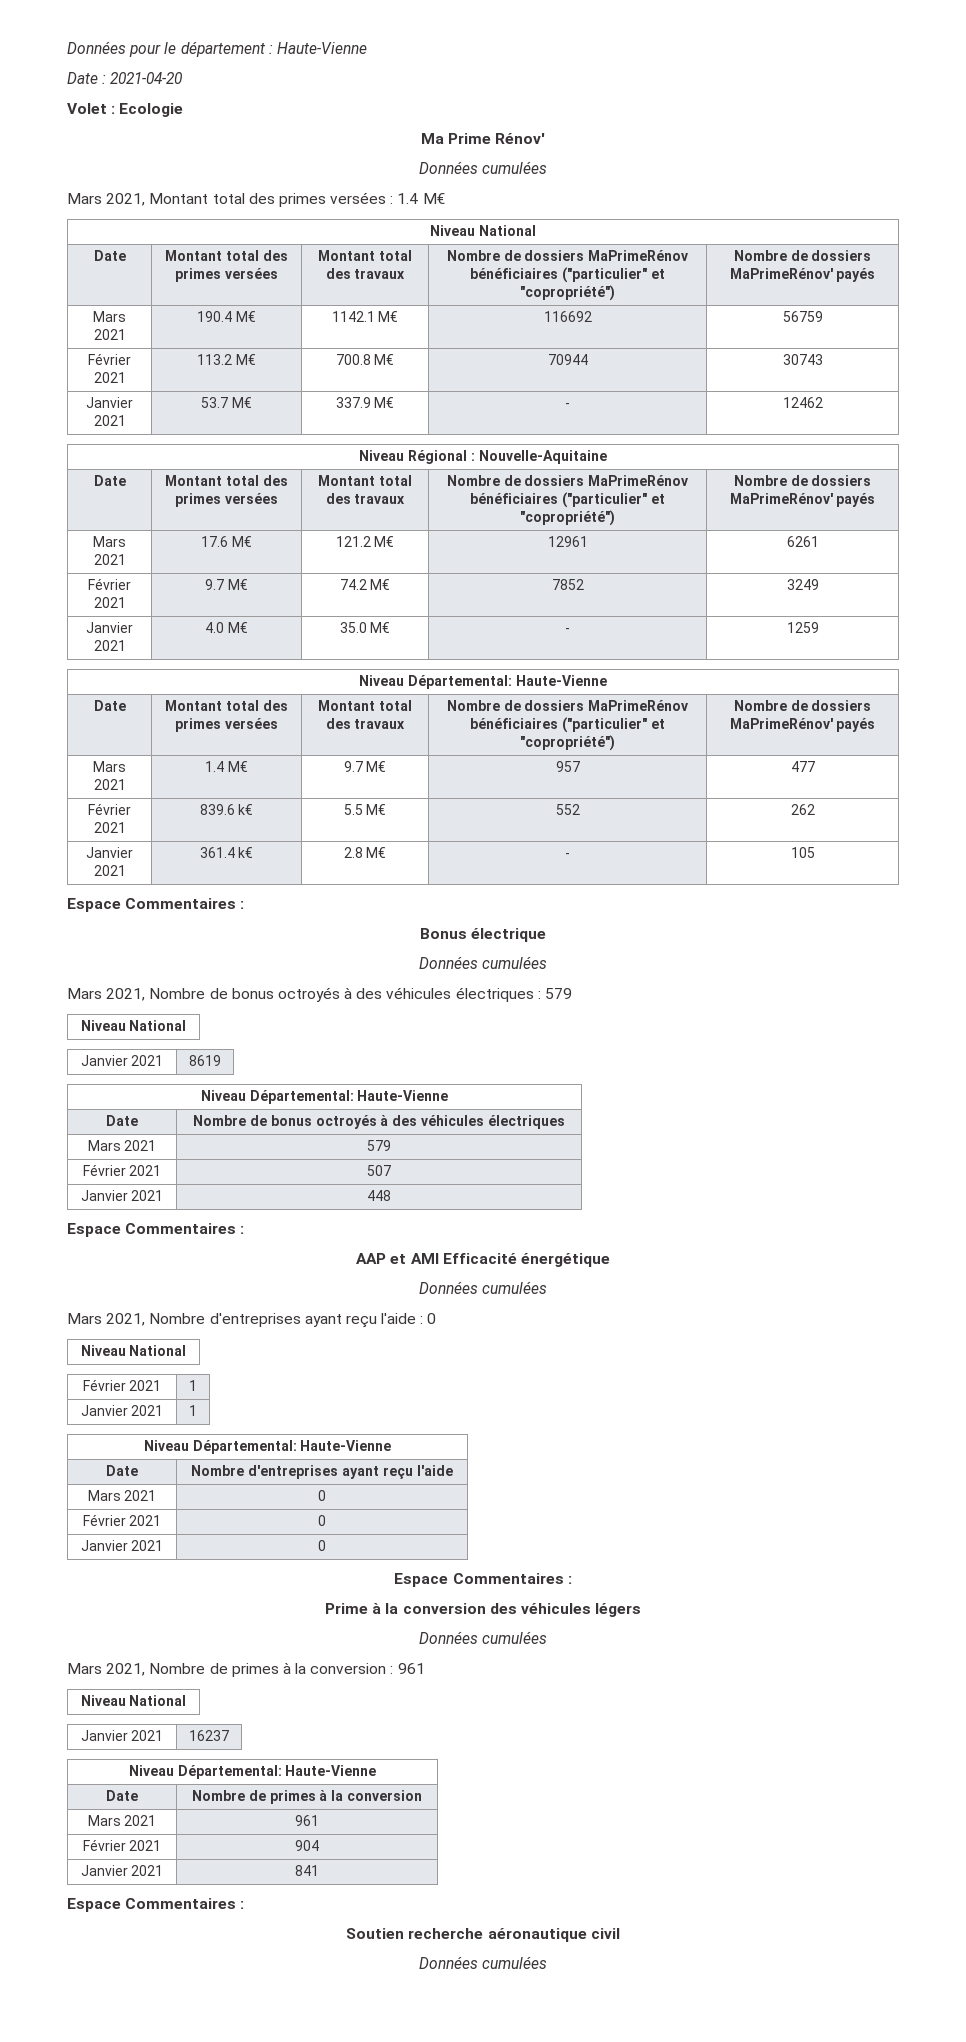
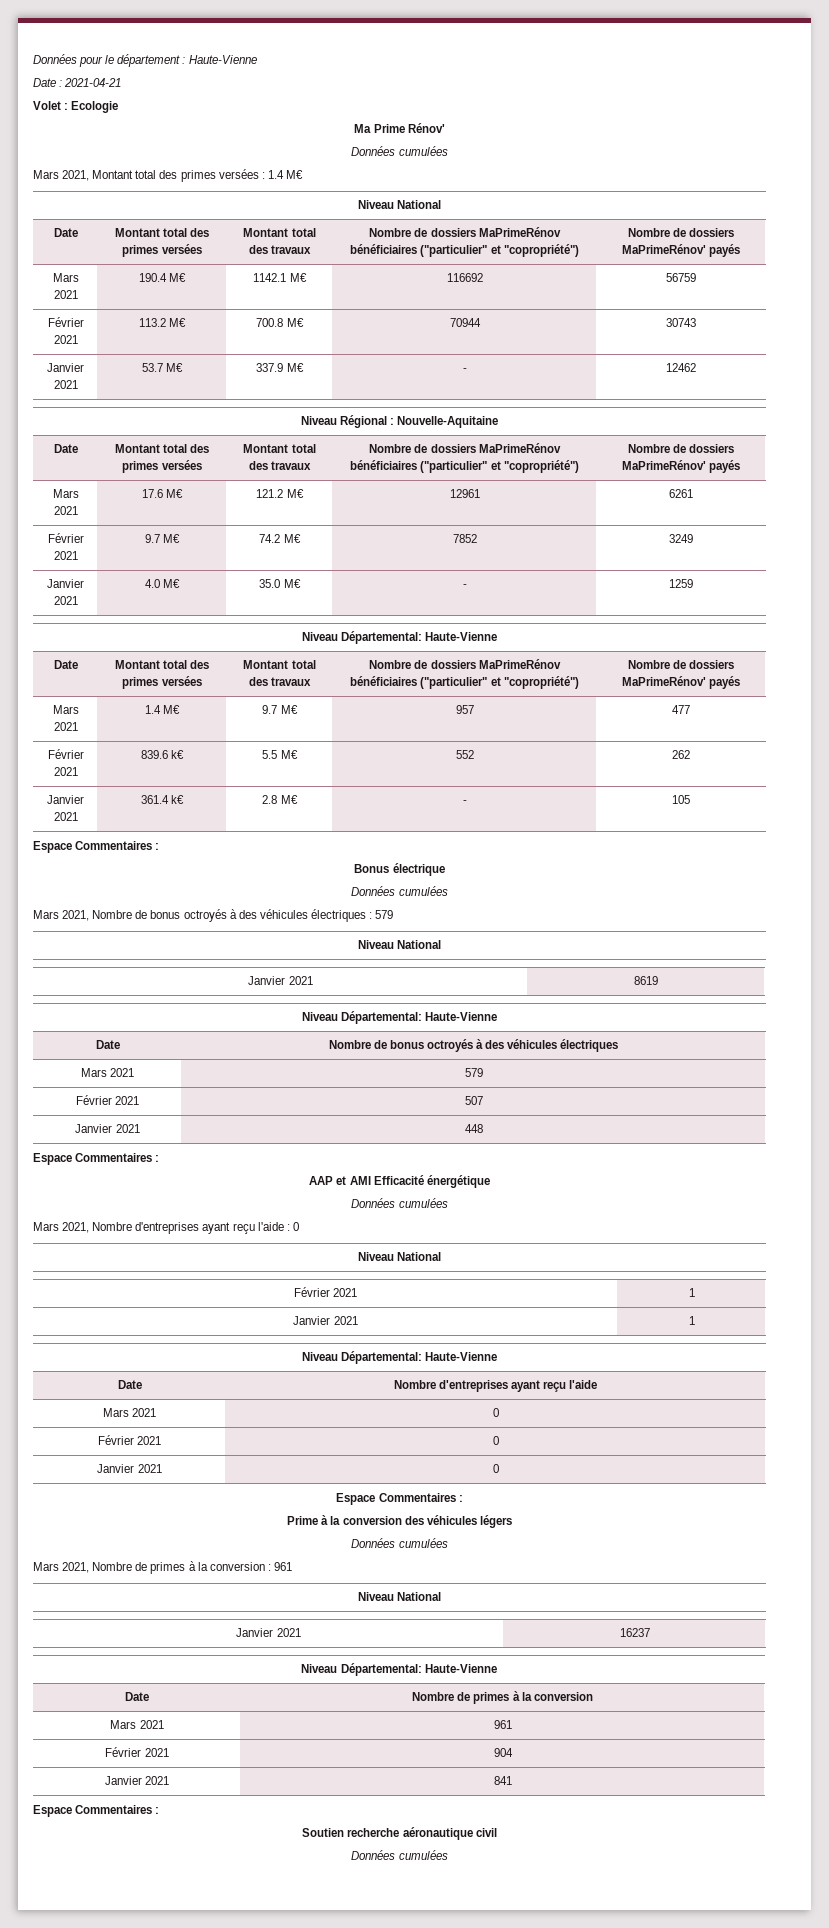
- Date : 2021-04-20
+ Date : 2021-04-21

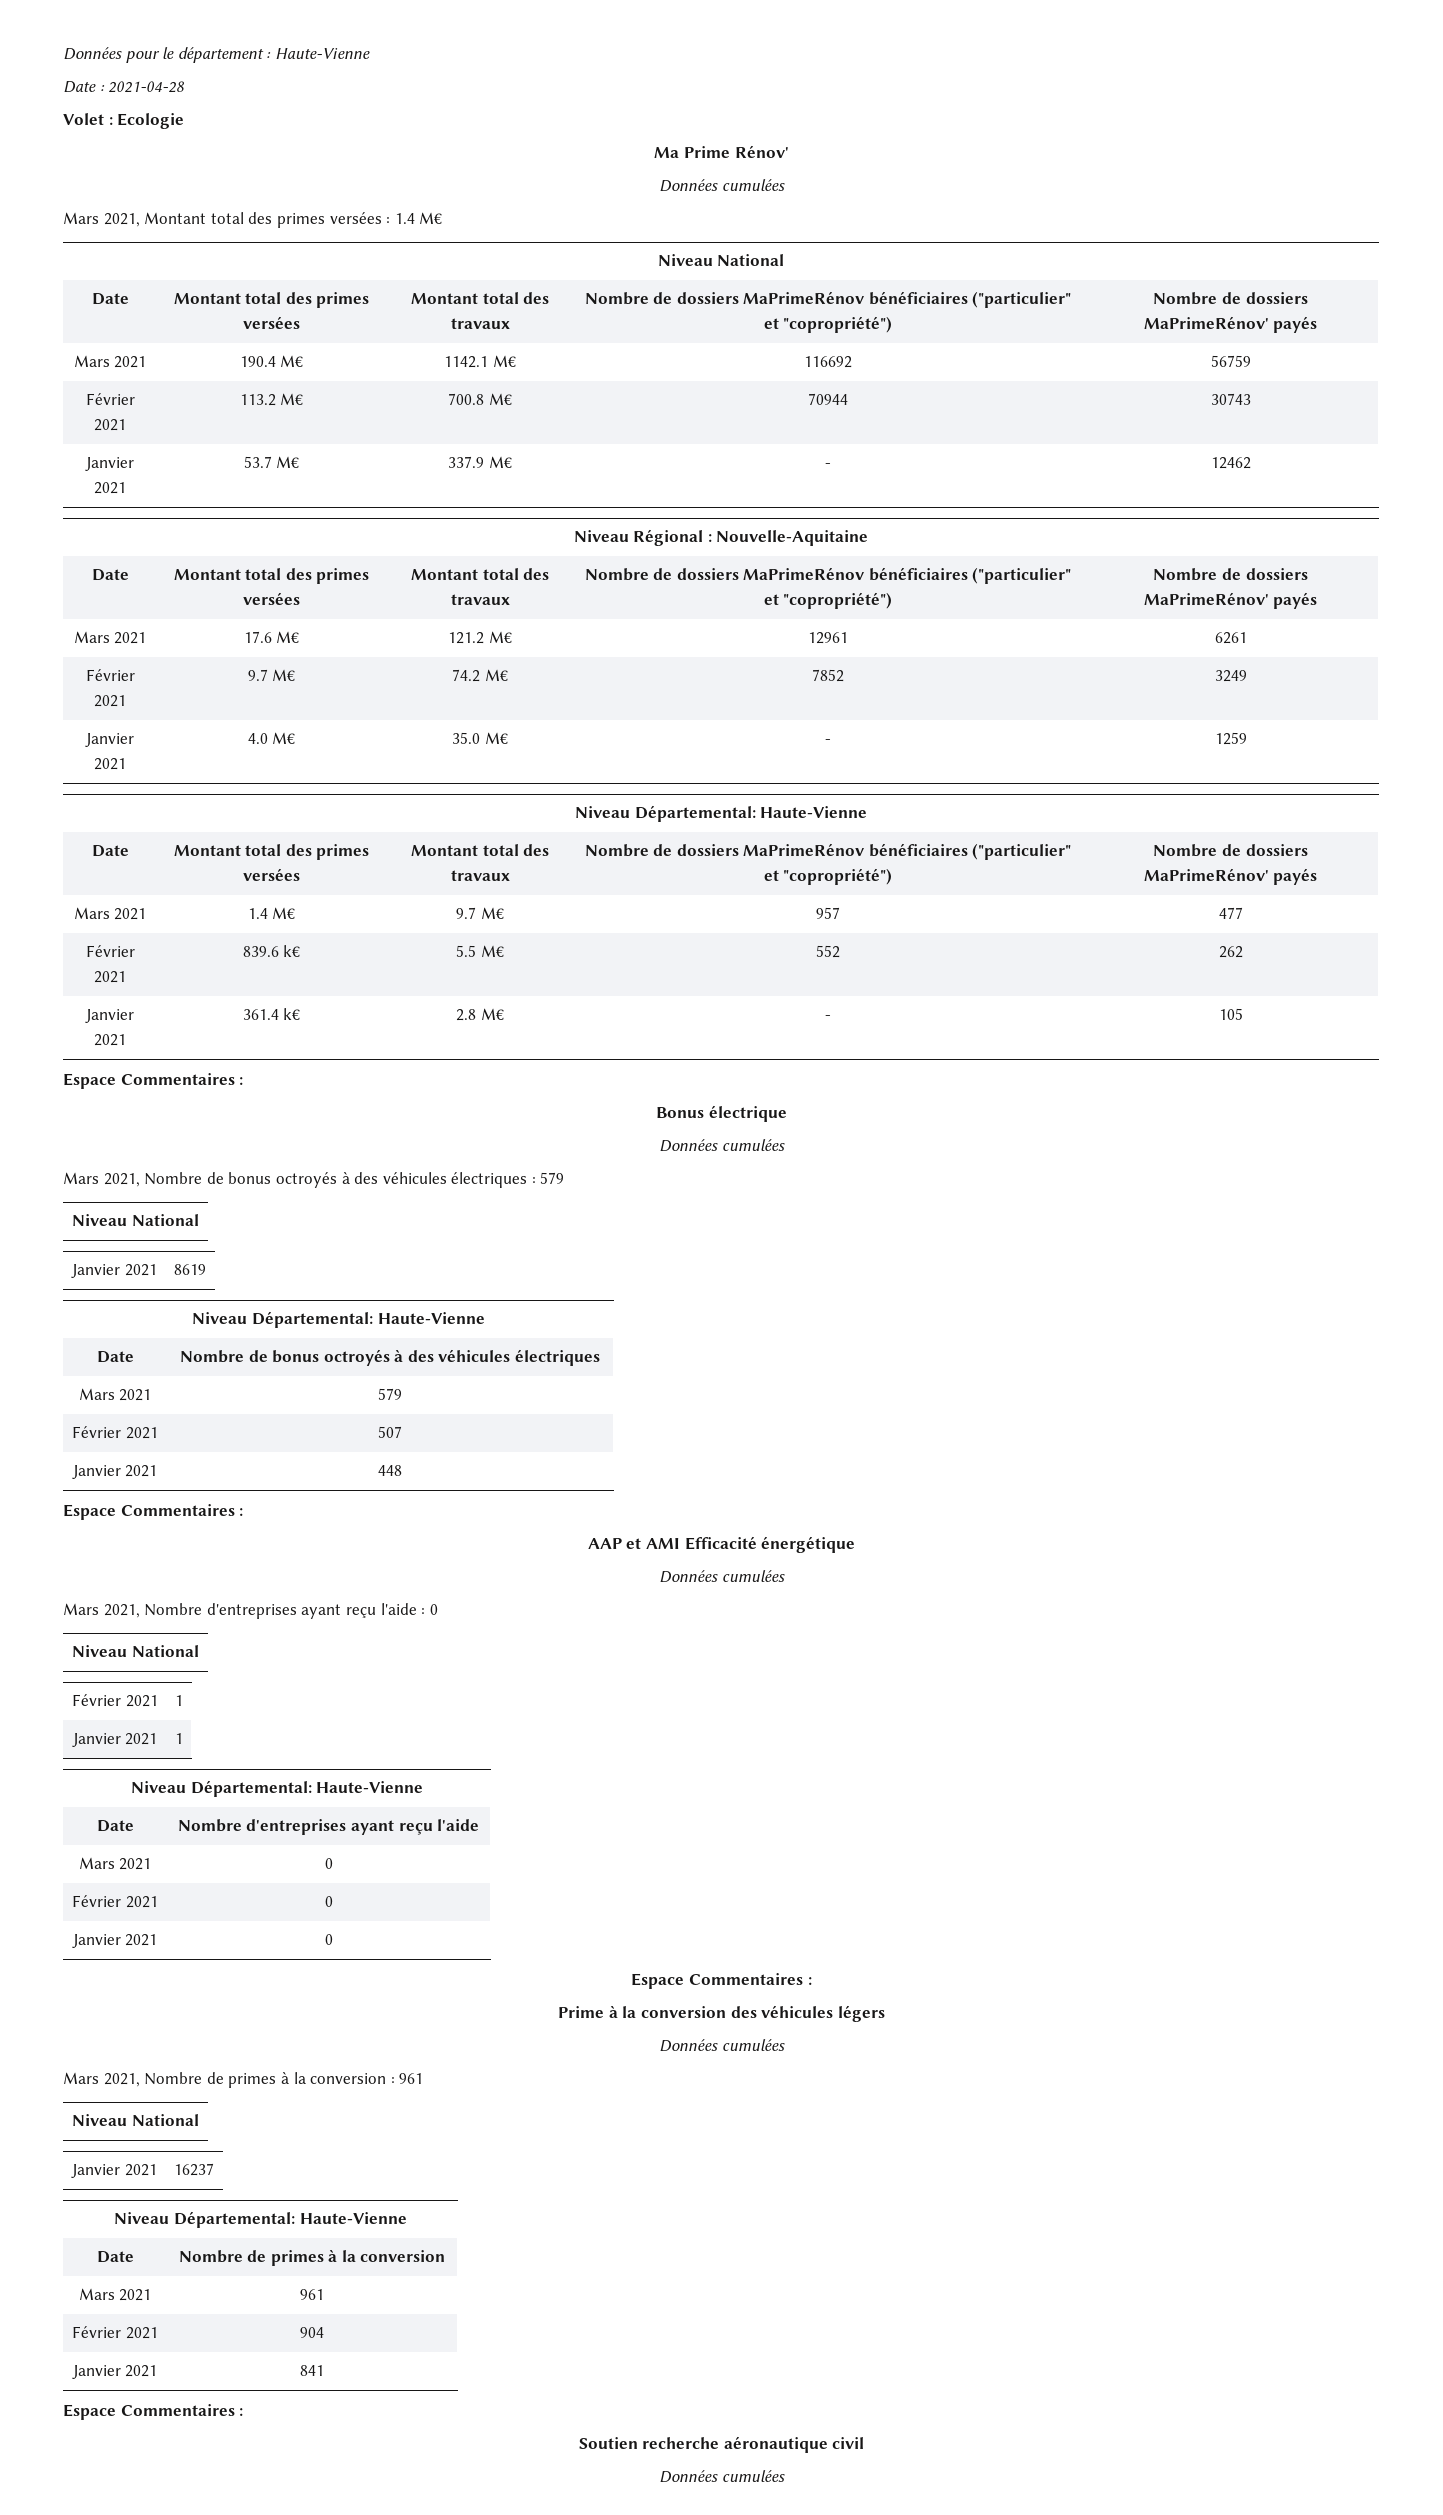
- Date : 2021-04-21
+ Date : 2021-04-28

